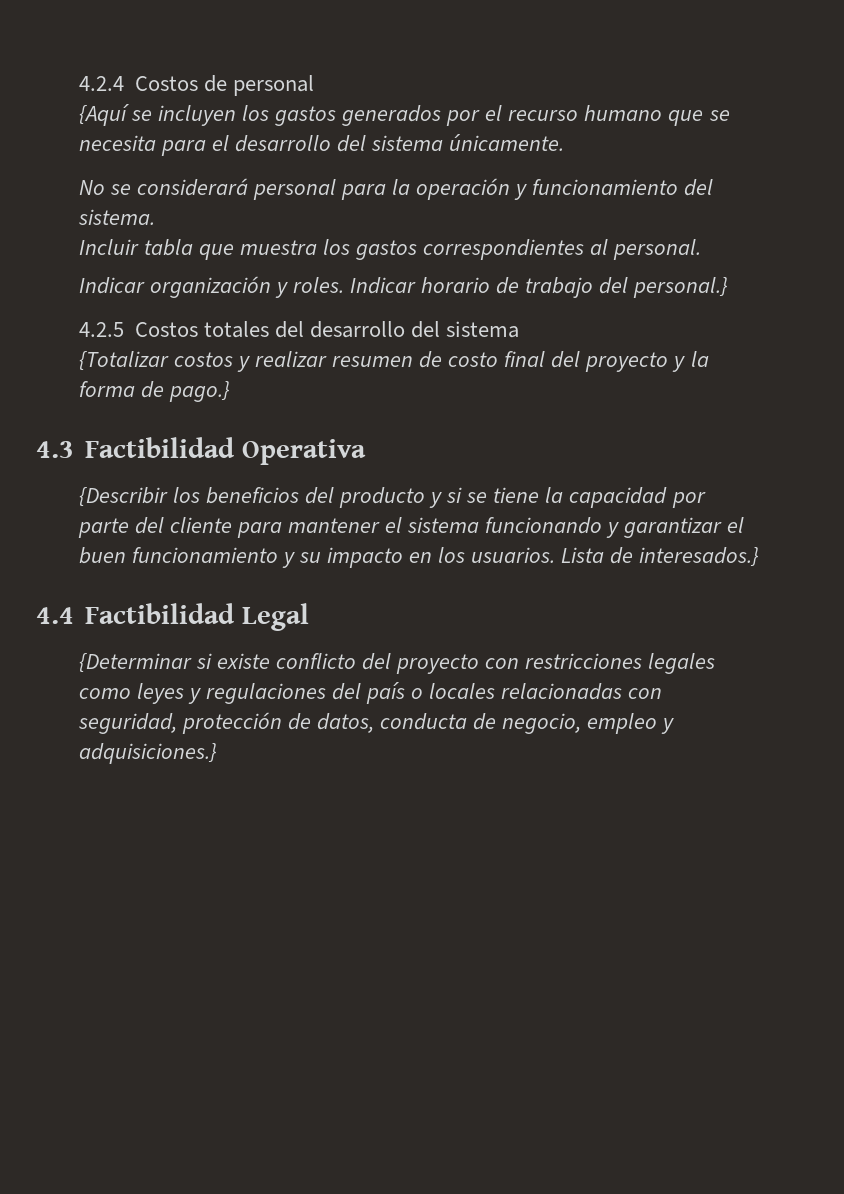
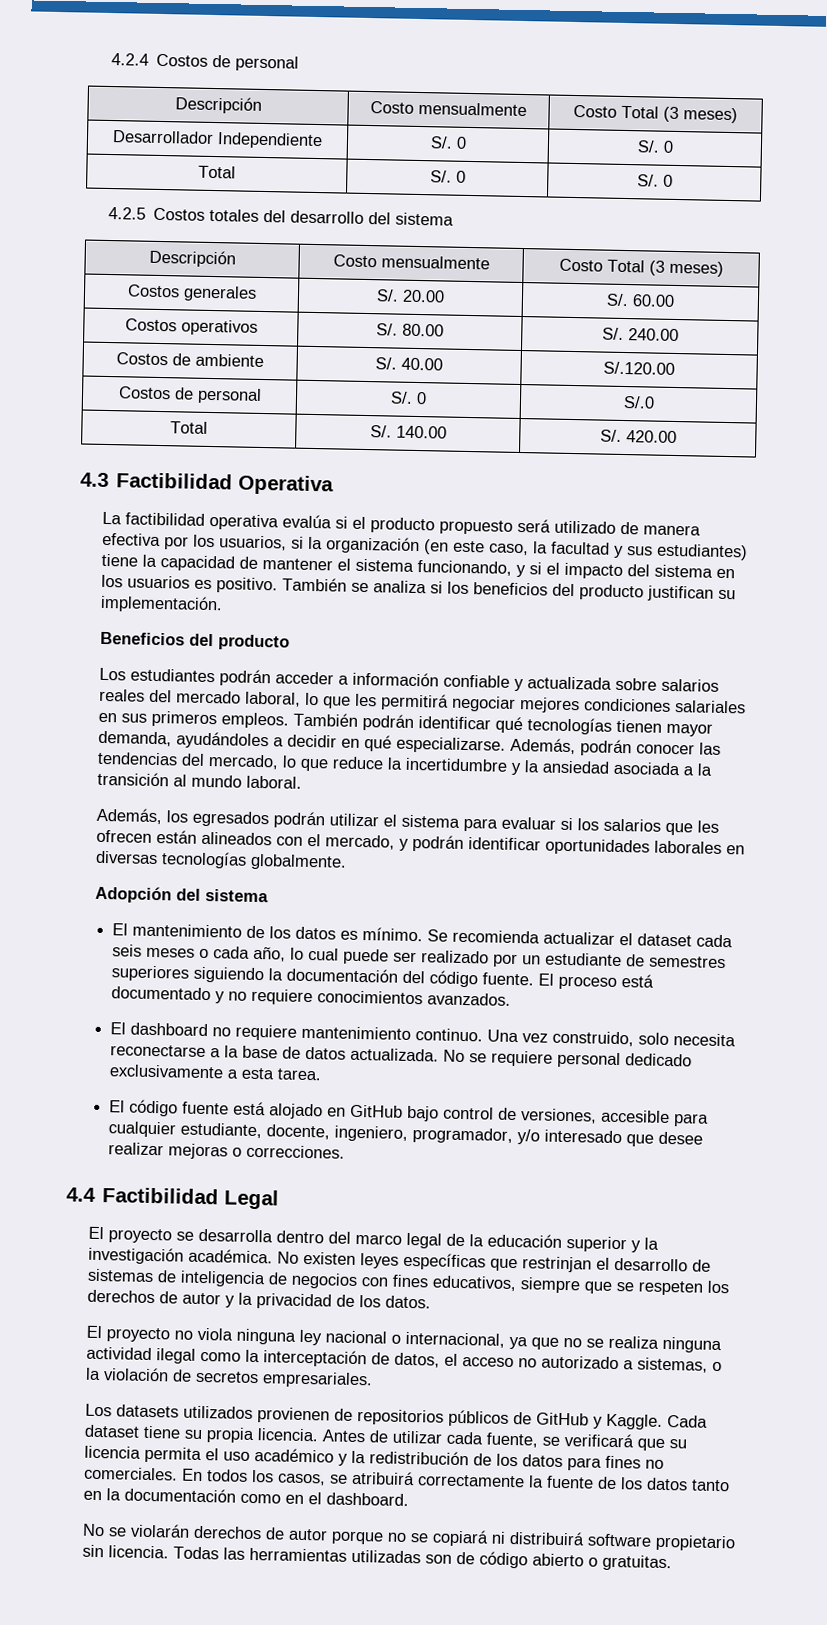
  4.2.4 Costos de personal
- {Aquí se incluyen los gastos generados por el recurso humano que se necesita para el desarrollo del sistema únicamente.
- No se considerará personal para la operación y funcionamiento del sistema.
- Incluir tabla que muestra los gastos correspondientes al personal.
- Indicar organización y roles. Indicar horario de trabajo del personal.}
+ Descripción | Costo mensualmente | Costo Total (3 meses)
+ Desarrollador Independiente | S/. 0 | S/. 0
+ Total | S/. 0 | S/. 0
  4.2.5 Costos totales del desarrollo del sistema
- {Totalizar costos y realizar resumen de costo final del proyecto y la forma de pago.}
+ Descripción | Costo mensualmente | Costo Total (3 meses)
+ Costos generales | S/. 20.00 | S/. 60.00
+ Costos operativos | S/. 80.00 | S/. 240.00
+ Costos de ambiente | S/. 40.00 | S/.120.00
+ Costos de personal | S/. 0 | S/.0
+ Total | S/. 140.00 | S/. 420.00
  4.3 Factibilidad Operativa
- {Describir los beneficios del producto y si se tiene la capacidad por parte del cliente para mantener el sistema funcionando y garantizar el buen funcionamiento y su impacto en los usuarios. Lista de interesados.}
+ La factibilidad operativa evalúa si el producto propuesto será utilizado de manera efectiva por los usuarios, si la organización (en este caso, la facultad y sus estudiantes) tiene la capacidad de mantener el sistema funcionando, y si el impacto del sistema en los usuarios es positivo. También se analiza si los beneficios del producto justifican su implementación.
+ Beneficios del producto
+ Los estudiantes podrán acceder a información confiable y actualizada sobre salarios reales del mercado laboral, lo que les permitirá negociar mejores condiciones salariales en sus primeros empleos. También podrán identificar qué tecnologías tienen mayor demanda, ayudándoles a decidir en qué especializarse. Además, podrán conocer las tendencias del mercado, lo que reduce la incertidumbre y la ansiedad asociada a la transición al mundo laboral.
+ Además, los egresados podrán utilizar el sistema para evaluar si los salarios que les ofrecen están alineados con el mercado, y podrán identificar oportunidades laborales en diversas tecnologías globalmente.
+ Adopción del sistema
+ El mantenimiento de los datos es mínimo. Se recomienda actualizar el dataset cada seis meses o cada año, lo cual puede ser realizado por un estudiante de semestres superiores siguiendo la documentación del código fuente. El proceso está documentado y no requiere conocimientos avanzados.
+ El dashboard no requiere mantenimiento continuo. Una vez construido, solo necesita reconectarse a la base de datos actualizada. No se requiere personal dedicado exclusivamente a esta tarea.
+ El código fuente está alojado en GitHub bajo control de versiones, accesible para cualquier estudiante, docente, ingeniero, programador, y/o interesado que desee realizar mejoras o correcciones.
  4.4 Factibilidad Legal
- {Determinar si existe conflicto del proyecto con restricciones legales como leyes y regulaciones del país o locales relacionadas con seguridad, protección de datos, conducta de negocio, empleo y adquisiciones.}
+ El proyecto se desarrolla dentro del marco legal de la educación superior y la investigación académica. No existen leyes específicas que restrinjan el desarrollo de sistemas de inteligencia de negocios con fines educativos, siempre que se respeten los derechos de autor y la privacidad de los datos.
+ El proyecto no viola ninguna ley nacional o internacional, ya que no se realiza ninguna actividad ilegal como la interceptación de datos, el acceso no autorizado a sistemas, o la violación de secretos empresariales.
+ Los datasets utilizados provienen de repositorios públicos de GitHub y Kaggle. Cada dataset tiene su propia licencia. Antes de utilizar cada fuente, se verificará que su licencia permita el uso académico y la redistribución de los datos para fines no comerciales. En todos los casos, se atribuirá correctamente la fuente de los datos tanto en la documentación como en el dashboard.
+ No se violarán derechos de autor porque no se copiará ni distribuirá software propietario sin licencia. Todas las herramientas utilizadas son de código abierto o gratuitas.

